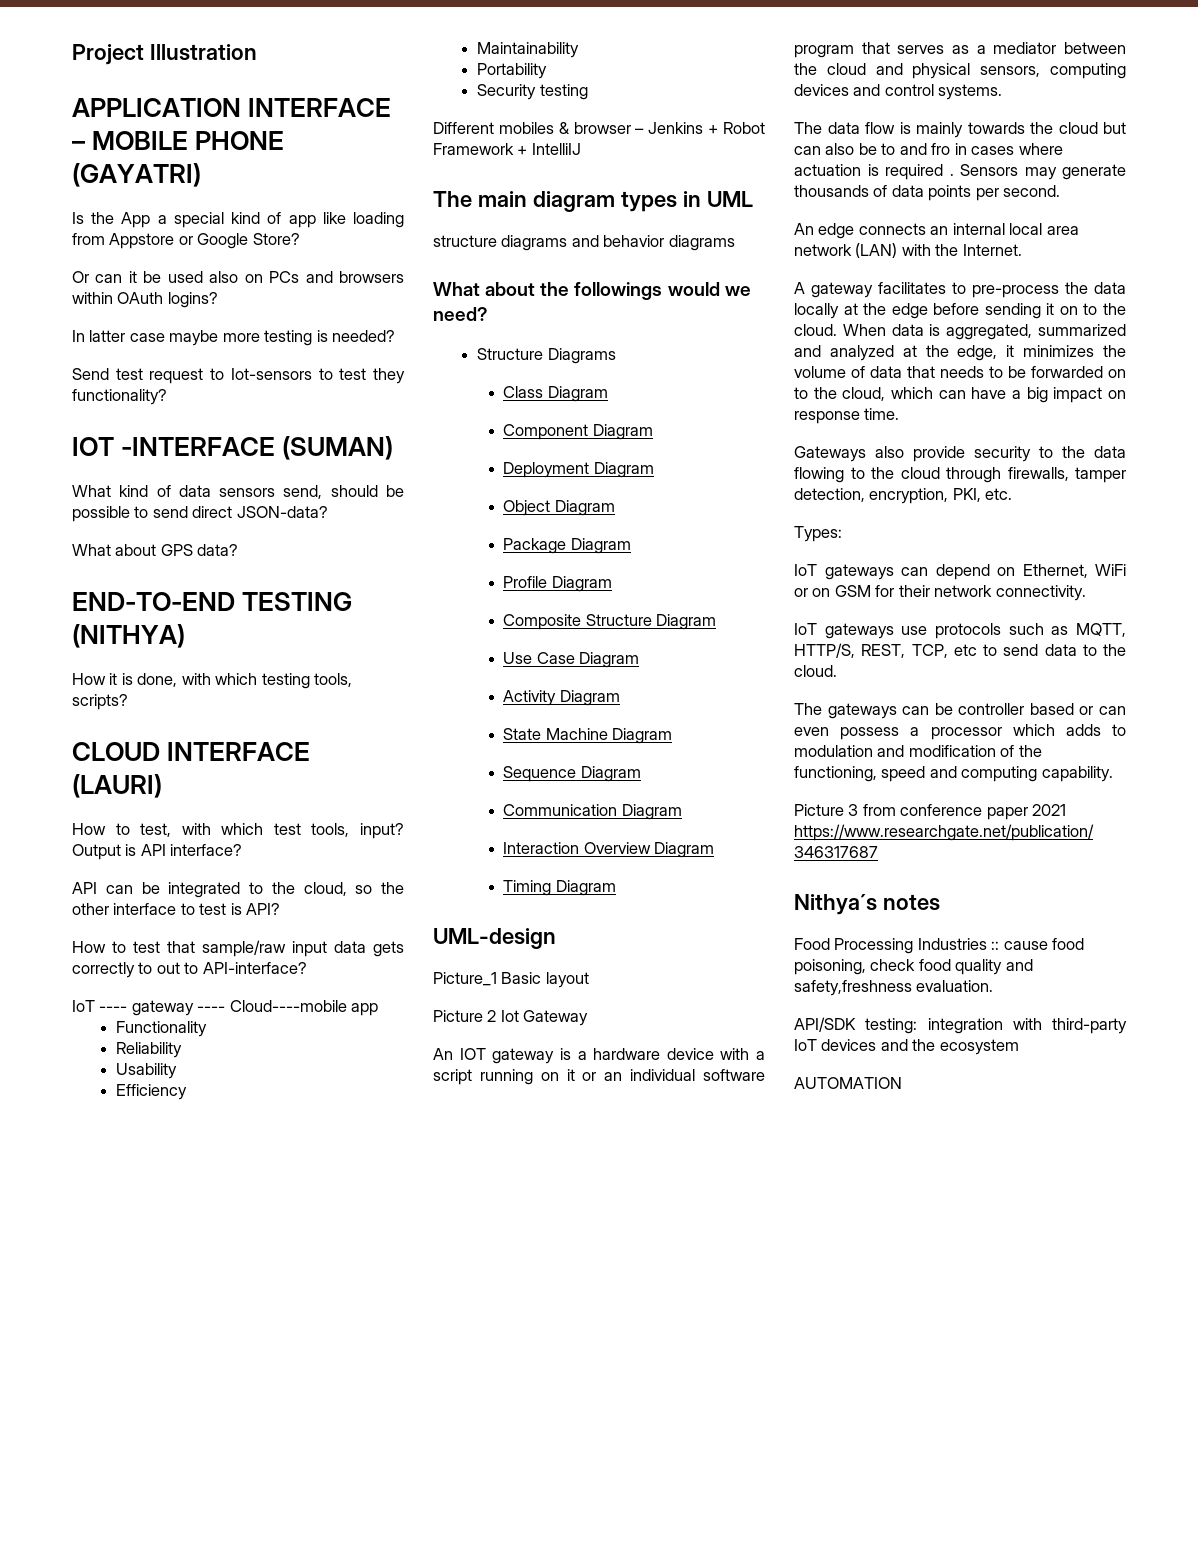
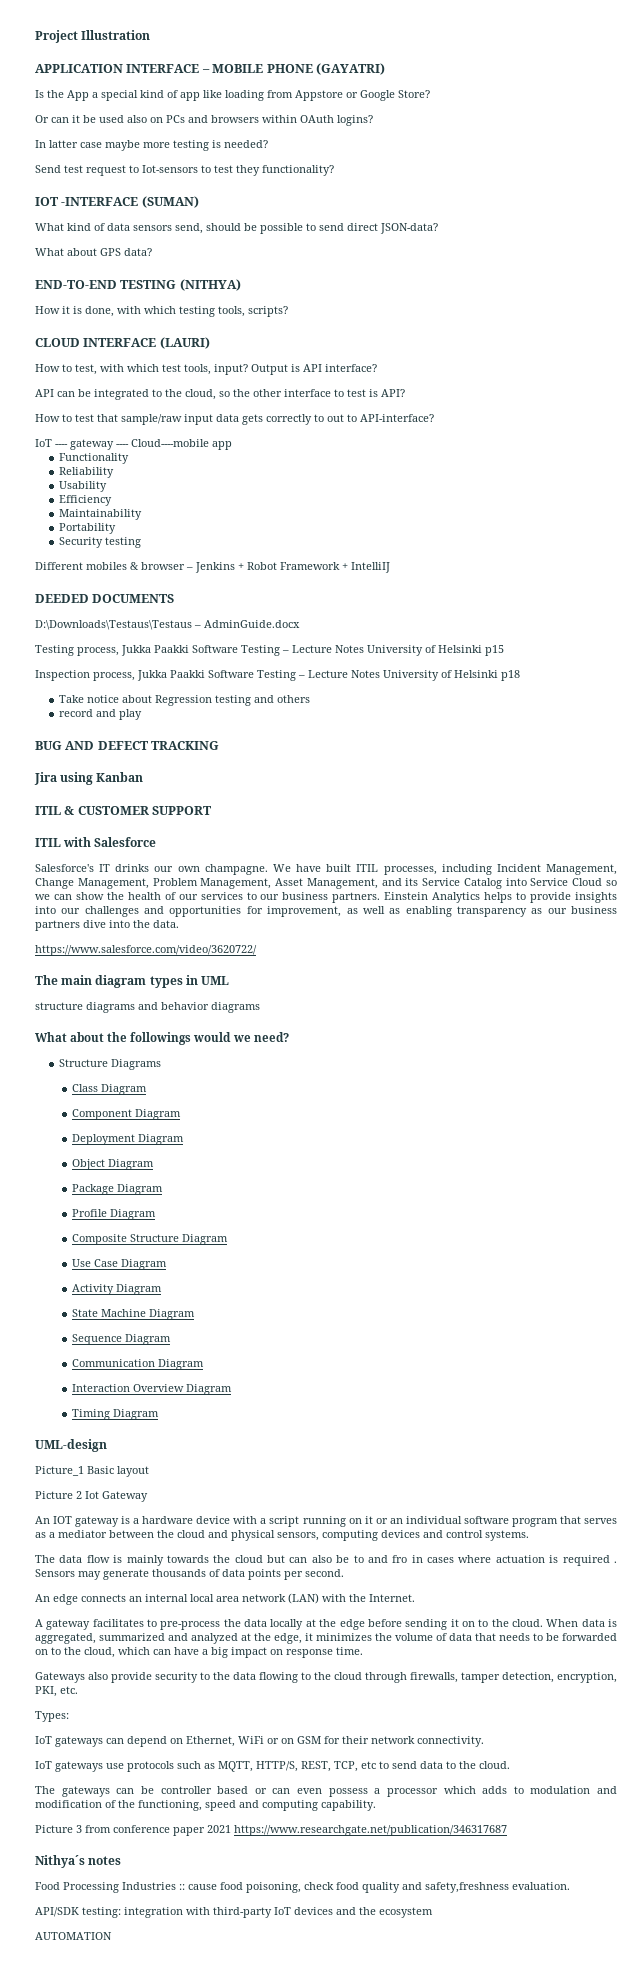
+ DEEDED DOCUMENTS
+ D:\Downloads\Testaus\Testaus – AdminGuide.docx
+ Testing process, Jukka Paakki Software Testing – Lecture Notes University of Helsinki p15
+ Inspection process, Jukka Paakki Software Testing – Lecture Notes University of Helsinki p18
+ Take notice about Regression testing and others
+ record and play
+ BUG AND DEFECT TRACKING
+ Jira using Kanban
+ ITIL & CUSTOMER SUPPORT
+ ITIL with Salesforce
+ Salesforce's IT drinks our own champagne. We have built ITIL processes, including Incident Management, Change Management, Problem Management, Asset Management, and its Service Catalog into Service Cloud so we can show the health of our services to our business partners. Einstein Analytics helps to provide insights into our challenges and opportunities for improvement, as well as enabling transparency as our business partners dive into the data.
+ https://www.salesforce.com/video/3620722/

